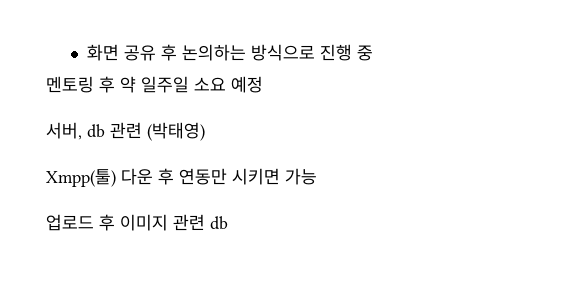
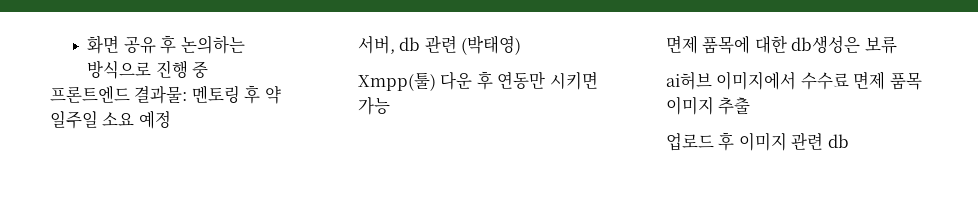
- 멘토링 후 약 일주일 소요 예정
+ 프론트엔드 결과물: 멘토링 후 약 일주일 소요 예정
+ 면제 품목에 대한 db생성은 보류
+ ai허브 이미지에서 수수료 면제 품목 이미지 추출

